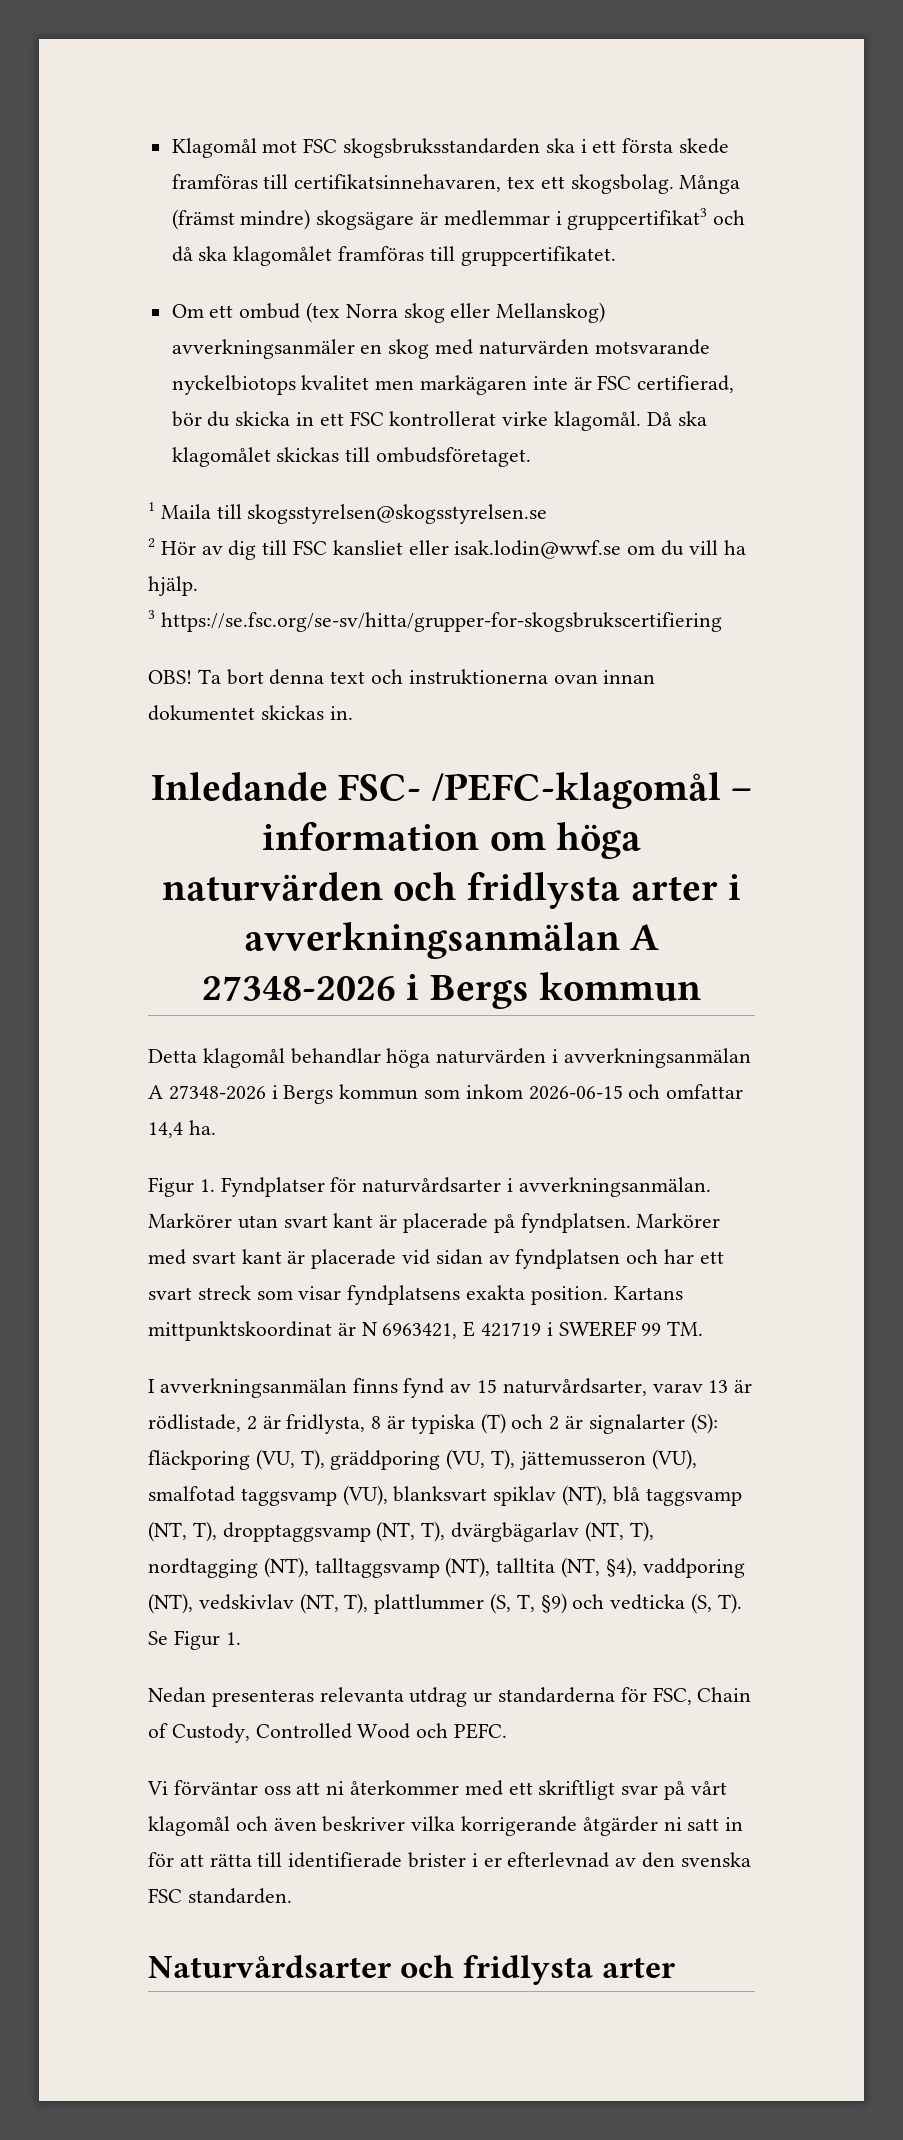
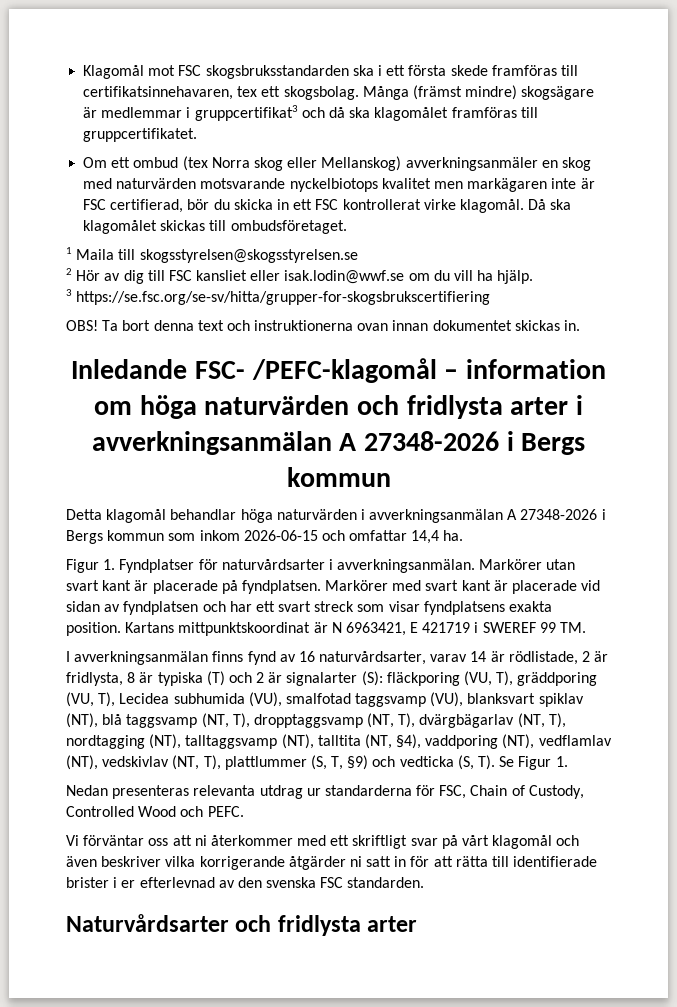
- I avverkningsanmälan finns fynd av 15 naturvårdsarter, varav 13 är rödlistade, 2 är fridlysta, 8 är typiska (T) och 2 är signalarter (S):
+ I avverkningsanmälan finns fynd av 16 naturvårdsarter, varav 14 är rödlistade, 2 är fridlysta, 8 är typiska (T) och 2 är signalarter (S):
- fläckporing (VU, T), gräddporing (VU, T), jättemusseron (VU), smalfotad taggsvamp (VU), blanksvart spiklav (NT), blå taggsvamp (NT, T), dropptaggsvamp (NT, T), dvärgbägarlav (NT, T), nordtagging (NT), talltaggsvamp (NT), talltita (NT, §4), vaddporing (NT), vedskivlav (NT, T), plattlummer (S, T, §9) och vedticka (S, T). Se Figur 1.
+ fläckporing (VU, T), gräddporing (VU, T), Lecidea subhumida (VU), smalfotad taggsvamp (VU), blanksvart spiklav (NT), blå taggsvamp (NT, T), dropptaggsvamp (NT, T), dvärgbägarlav (NT, T), nordtagging (NT), talltaggsvamp (NT), talltita (NT, §4), vaddporing (NT), vedflamlav (NT), vedskivlav (NT, T), plattlummer (S, T, §9) och vedticka (S, T). Se Figur 1.

